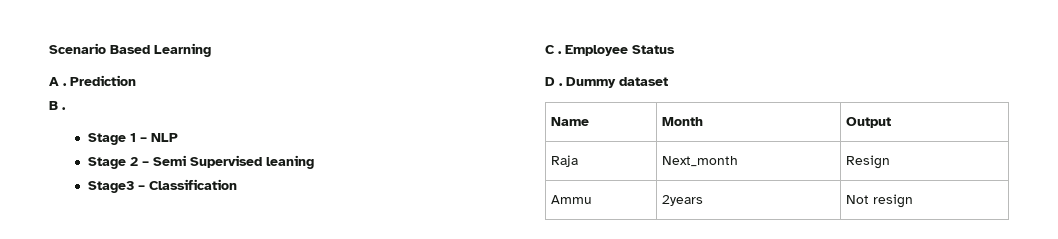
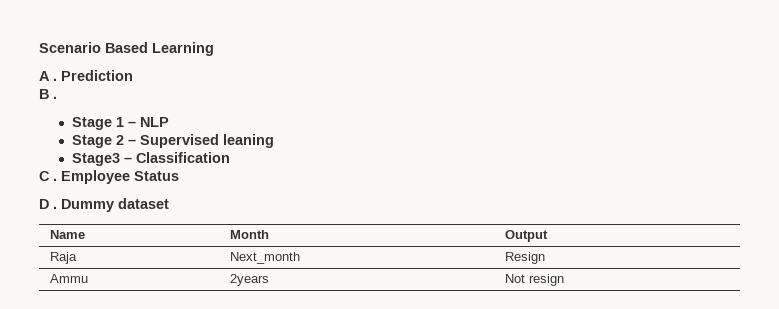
- Stage 2 – Semi Supervised leaning
+ Stage 2 – Supervised leaning

